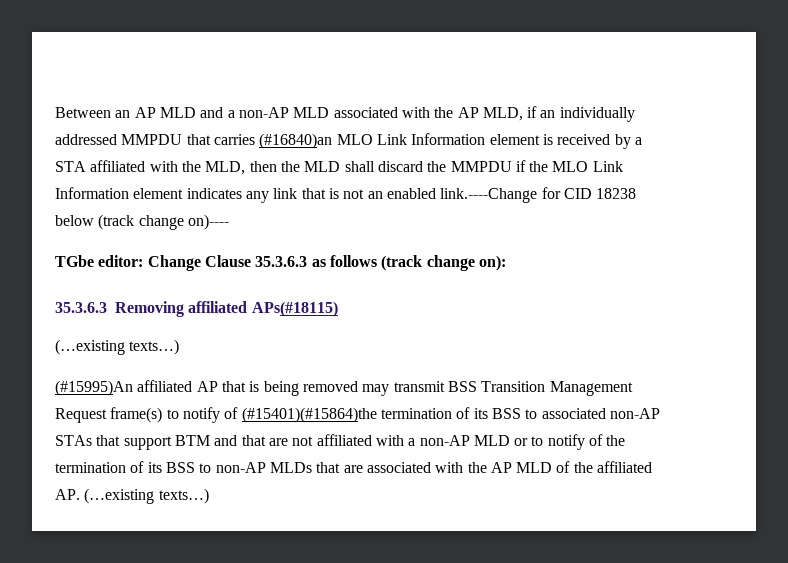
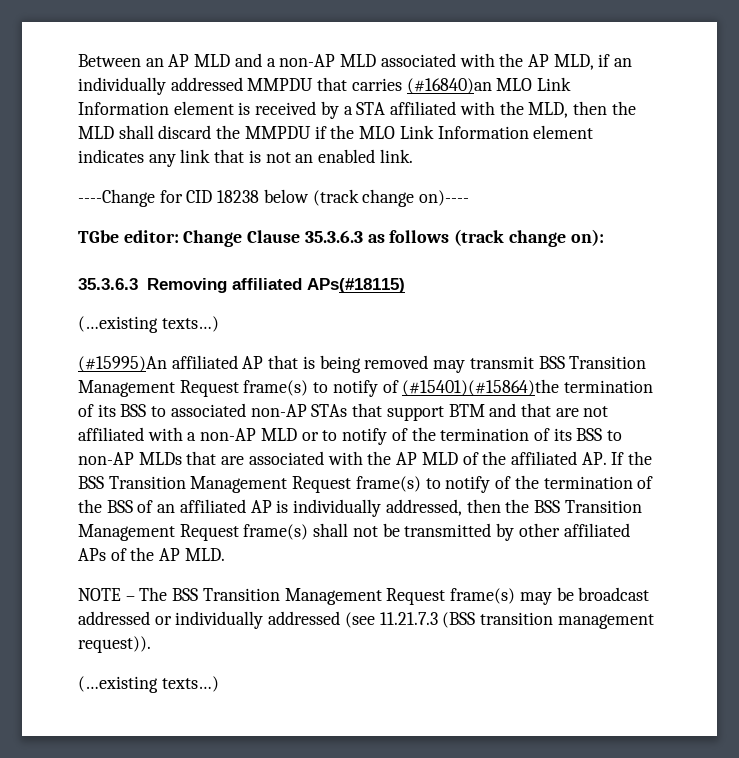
- Between an AP MLD and a non-AP MLD associated with the AP MLD, if an individually addressed MMPDU that carries (#16840)an MLO Link Information element is received by a STA affiliated with the MLD, then the MLD shall discard the MMPDU if the MLO Link Information element indicates any link that is not an enabled link.----Change for CID 18238 below (track change on)----
+ Between an AP MLD and a non-AP MLD associated with the AP MLD, if an individually addressed MMPDU that carries (#16840)an MLO Link Information element is received by a STA affiliated with the MLD, then the MLD shall discard the MMPDU if the MLO Link Information element indicates any link that is not an enabled link.
+ ----Change for CID 18238 below (track change on)----
- (#15995)An affiliated AP that is being removed may transmit BSS Transition Management Request frame(s) to notify of (#15401)(#15864)the termination of its BSS to associated non-AP STAs that support BTM and that are not affiliated with a non-AP MLD or to notify of the termination of its BSS to non-AP MLDs that are associated with the AP MLD of the affiliated AP. (…existing texts…)
+ (#15995)An affiliated AP that is being removed may transmit BSS Transition Management Request frame(s) to notify of (#15401)(#15864)the termination of its BSS to associated non-AP STAs that support BTM and that are not affiliated with a non-AP MLD or to notify of the termination of its BSS to non-AP MLDs that are associated with the AP MLD of the affiliated AP. If the BSS Transition Management Request frame(s) to notify of the termination of the BSS of an affiliated AP is individually addressed, then the BSS Transition Management Request frame(s) shall not be transmitted by other affiliated APs of the AP MLD.
+ NOTE – The BSS Transition Management Request frame(s) may be broadcast addressed or individually addressed (see 11.21.7.3 (BSS transition management request)).
+ (…existing texts…)

